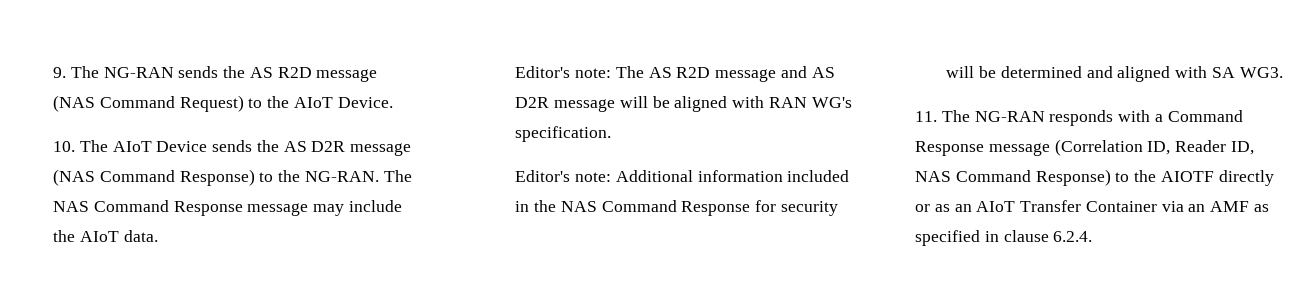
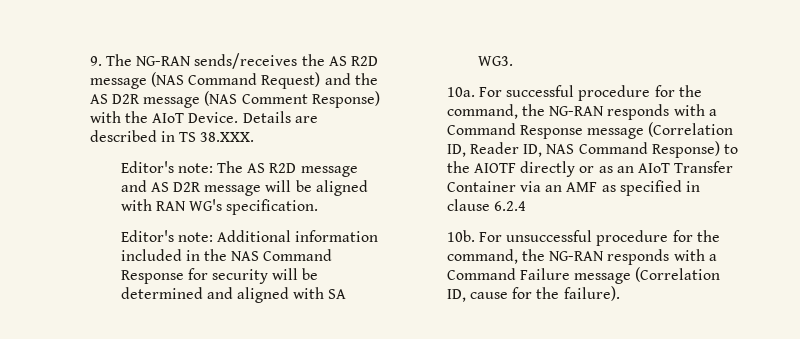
- 9. The NG-RAN sends the AS R2D message (NAS Command Request) to the AIoT Device.
- 10. The AIoT Device sends the AS D2R message (NAS Command Response) to the NG-RAN. The NAS Command Response message may include the AIoT data.
+ 9. The NG-RAN sends/receives the AS R2D message (NAS Command Request) and the AS D2R message (NAS Comment Response) with the AIoT Device. Details are described in TS 38.XXX.
- 11. The NG-RAN responds with a Command Response message (Correlation ID, Reader ID, NAS Command Response) to the AIOTF directly or as an AIoT Transfer Container via an AMF as specified in clause 6.2.4.
+ 10a. For successful procedure for the command, the NG-RAN responds with a Command Response message (Correlation ID, Reader ID, NAS Command Response) to the AIOTF directly or as an AIoT Transfer Container via an AMF as specified in clause 6.2.4
+ 10b. For unsuccessful procedure for the command, the NG-RAN responds with a Command Failure message (Correlation ID, cause for the failure).

